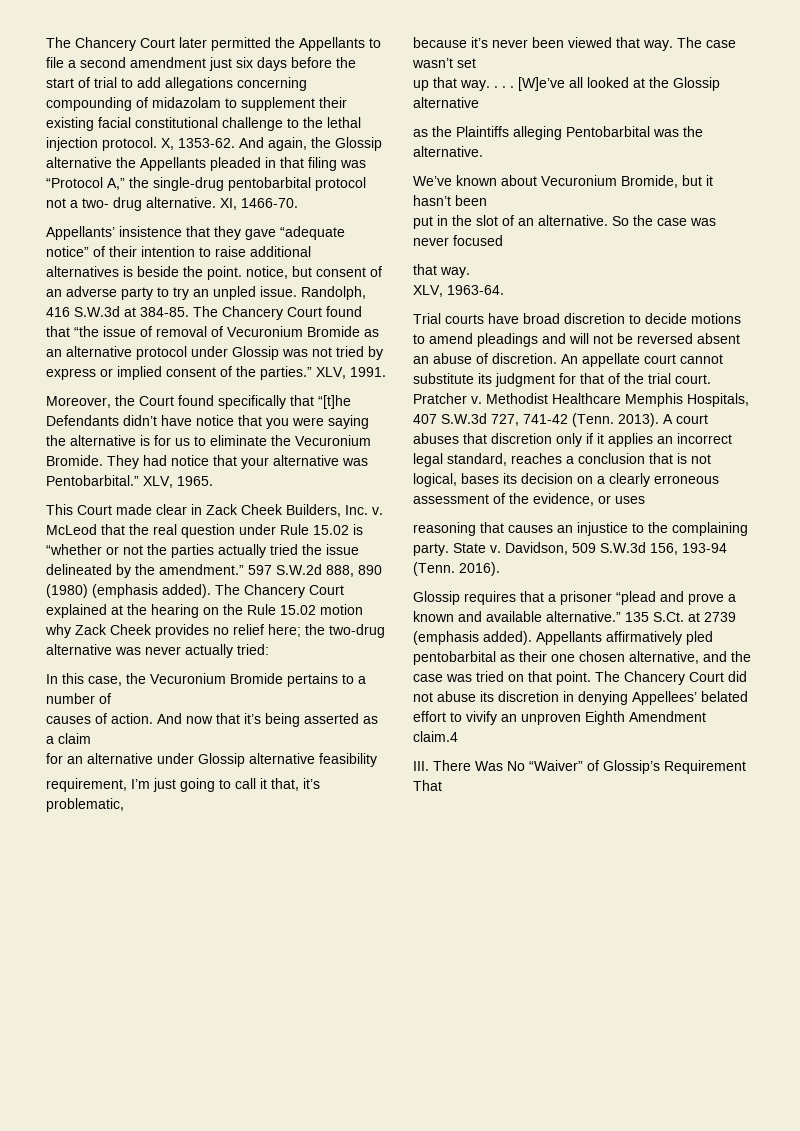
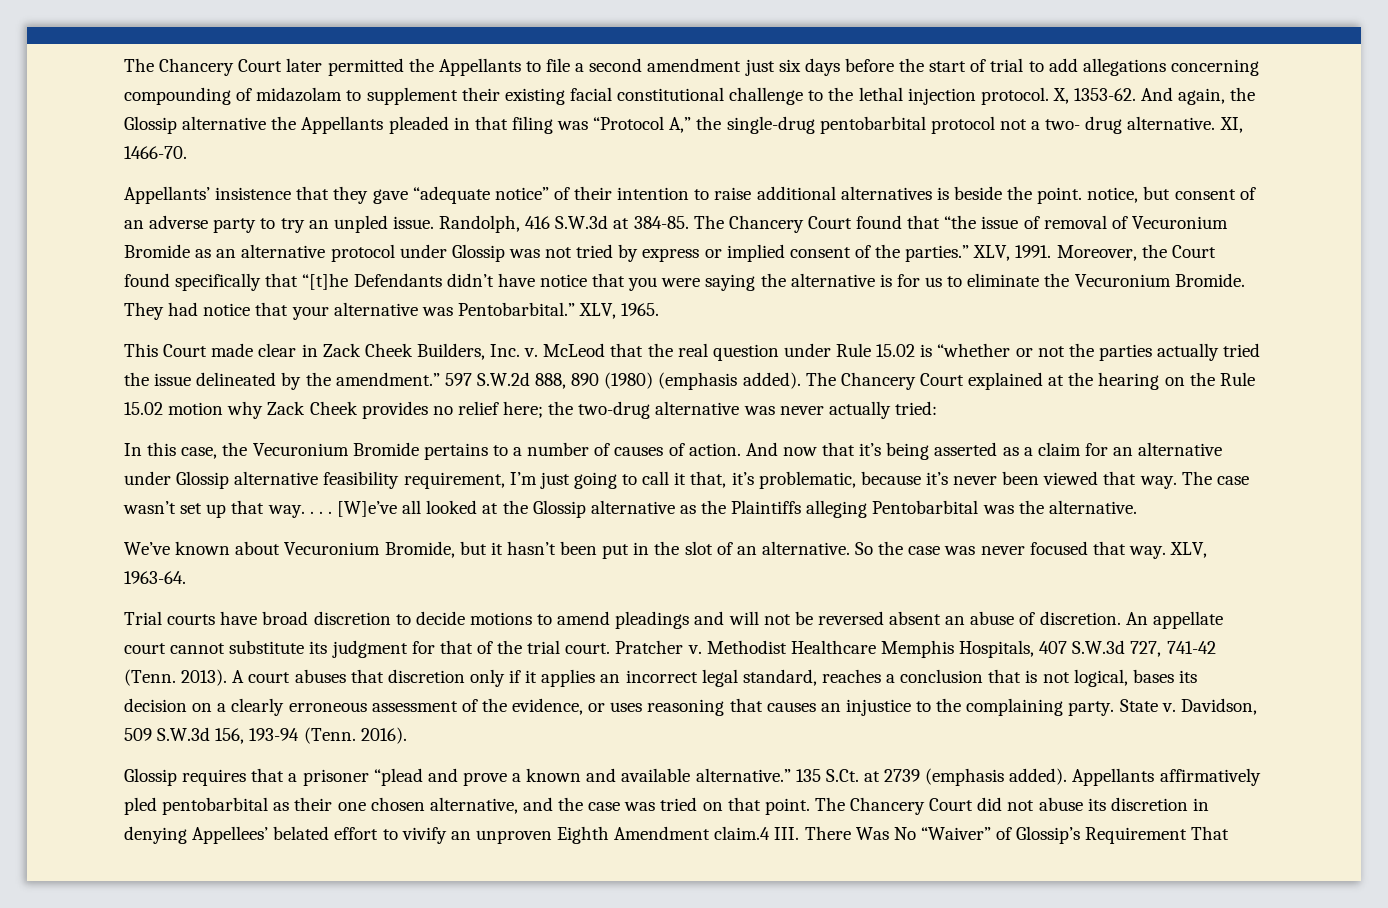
- XLV, 1991.
- Moreover, the Court found specifically that “[t]he Defendants didn’t have notice that you were saying the alternative is for us to eliminate the Vecuronium Bromide.
+ XLV, 1991. Moreover, the Court found specifically that “[t]he Defendants didn’t have notice that you were saying the alternative is for us to eliminate the Vecuronium Bromide.
- In this case, the Vecuronium Bromide pertains to a number of
- causes of action.
+ In this case, the Vecuronium Bromide pertains to a number of causes of action.
- And now that it’s being asserted as a claim
- for an alternative under Glossip alternative feasibility
- requirement, I’m just going to call it that, it’s problematic,
- because it’s never been viewed that way.
+ And now that it’s being asserted as a claim for an alternative under Glossip alternative feasibility requirement, I’m just going to call it that, it’s problematic, because it’s never been viewed that way.
- The case wasn’t set
- up that way. . . .
+ The case wasn’t set up that way. . . .
- [W]e’ve all looked at the Glossip alternative
- as the Plaintiffs alleging Pentobarbital was the alternative.
+ [W]e’ve all looked at the Glossip alternative as the Plaintiffs alleging Pentobarbital was the alternative.
- We’ve known about Vecuronium Bromide, but it hasn’t been
- put in the slot of an alternative.
+ We’ve known about Vecuronium Bromide, but it hasn’t been put in the slot of an alternative.
- So the case was never focused
- that way.
- XLV, 1963-64.
+ So the case was never focused that way. XLV, 1963-64.
- A court abuses that discretion only if it applies an incorrect legal standard, reaches a conclusion that is not logical, bases its decision on a clearly erroneous assessment of the evidence, or uses
- reasoning that causes an injustice to the complaining party.
+ A court abuses that discretion only if it applies an incorrect legal standard, reaches a conclusion that is not logical, bases its decision on a clearly erroneous assessment of the evidence, or uses reasoning that causes an injustice to the complaining party.
- The Chancery Court did not abuse its discretion in denying Appellees’ belated effort to vivify an unproven Eighth Amendment claim.4
- III. There Was No “Waiver” of Glossip’s Requirement That
+ The Chancery Court did not abuse its discretion in denying Appellees’ belated effort to vivify an unproven Eighth Amendment claim.4 III. There Was No “Waiver” of Glossip’s Requirement That

